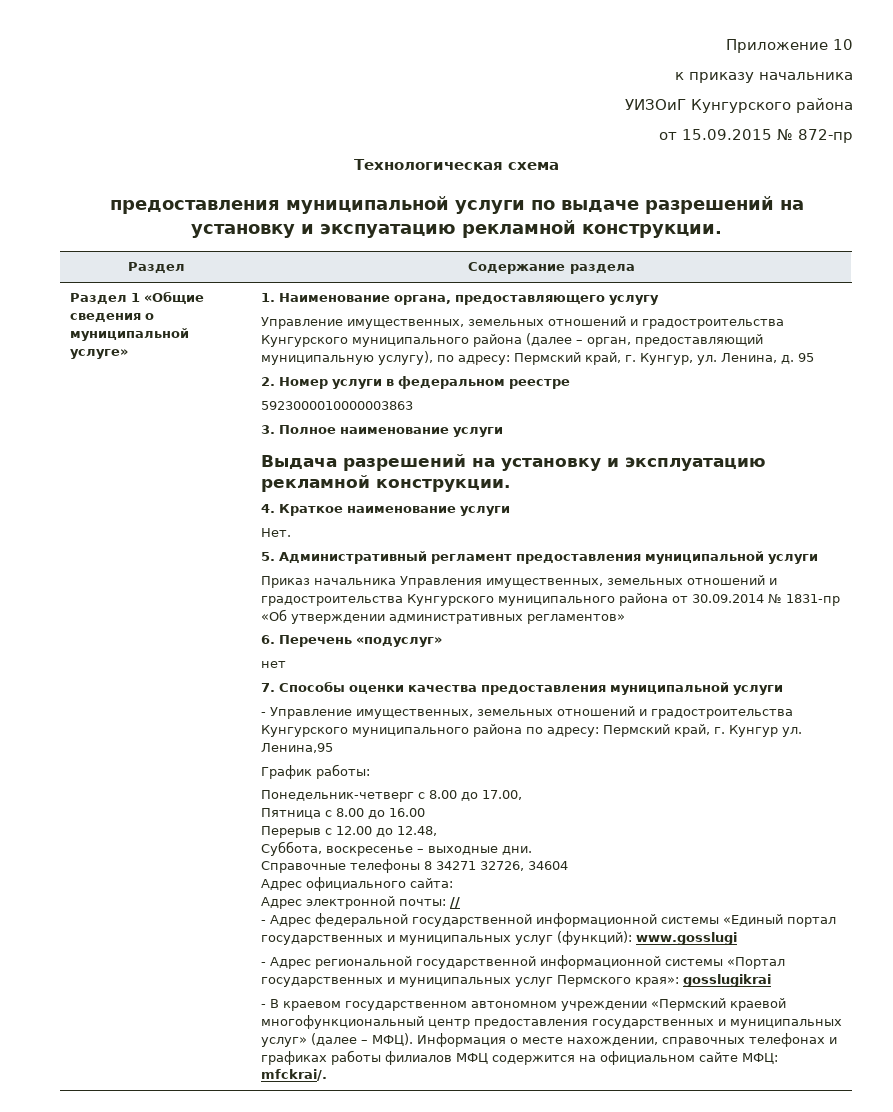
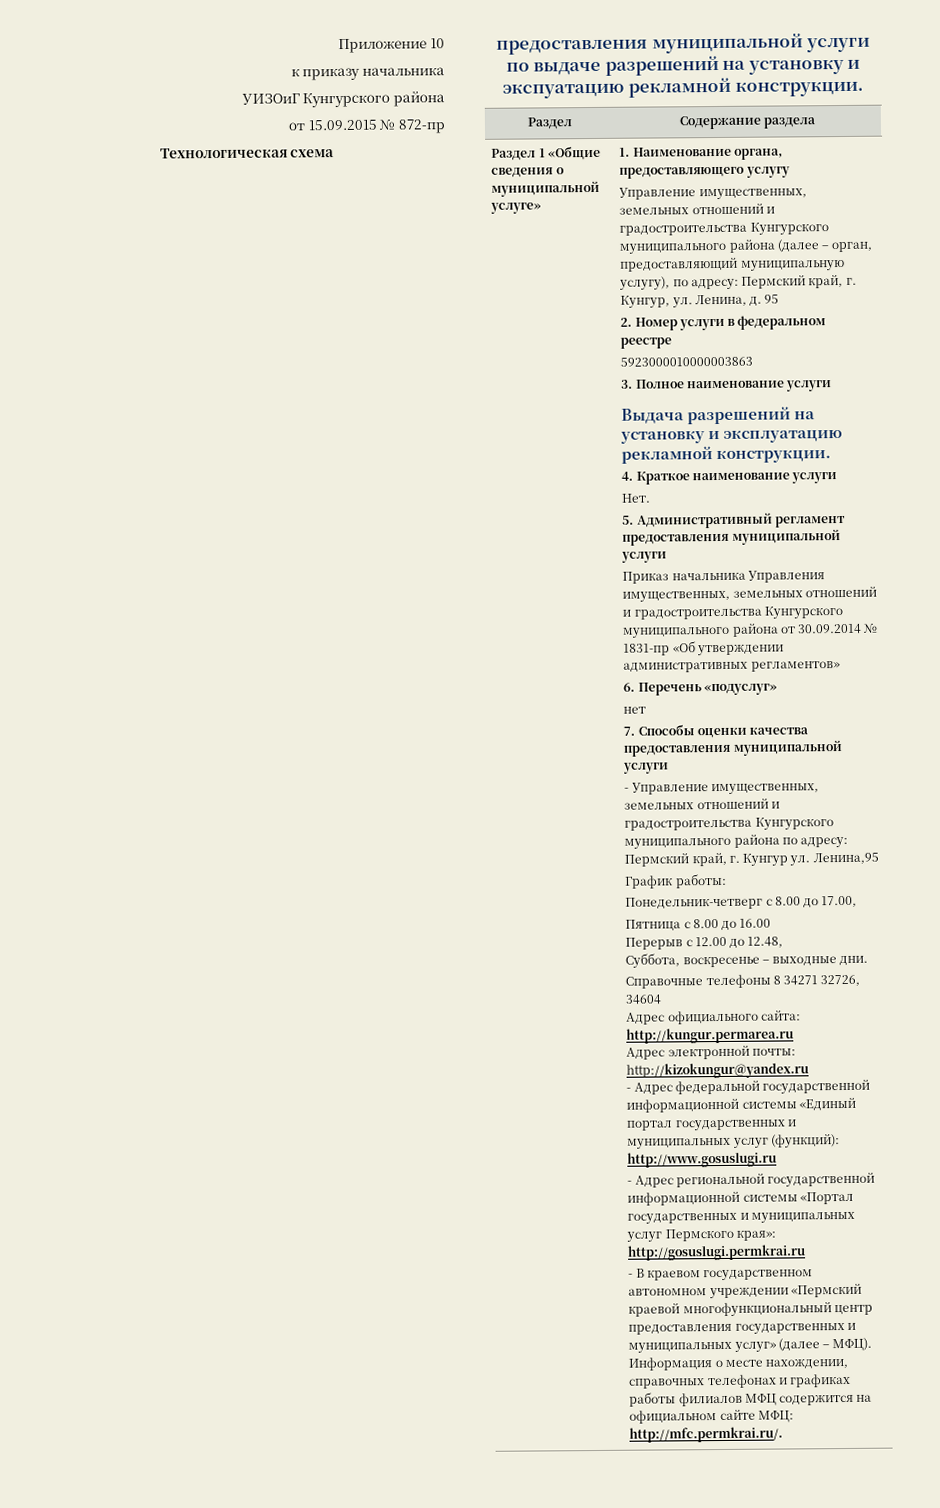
- Адрес официального сайта:
+ Адрес официального сайта: http://kungur.permarea.ru
- Адрес электронной почты: //
+ Адрес электронной почты: http://kizokungur@yandex.ru
- - Адрес федеральной государственной информационной системы «Единый портал государственных и муниципальных услуг (функций): www.gosslugi
+ - Адрес федеральной государственной информационной системы «Единый портал государственных и муниципальных услуг (функций): http://www.gosuslugi.ru
- - Адрес региональной государственной информационной системы «Портал государственных и муниципальных услуг Пермского края»: gosslugikrai
+ - Адрес региональной государственной информационной системы «Портал государственных и муниципальных услуг Пермского края»: http://gosuslugi.permkrai.ru
- Информация о месте нахождении, справочных телефонах и графиках работы филиалов МФЦ содержится на официальном сайте МФЦ: mfckrai/.
+ Информация о месте нахождении, справочных телефонах и графиках работы филиалов МФЦ содержится на официальном сайте МФЦ: http://mfc.permkrai.ru/.

